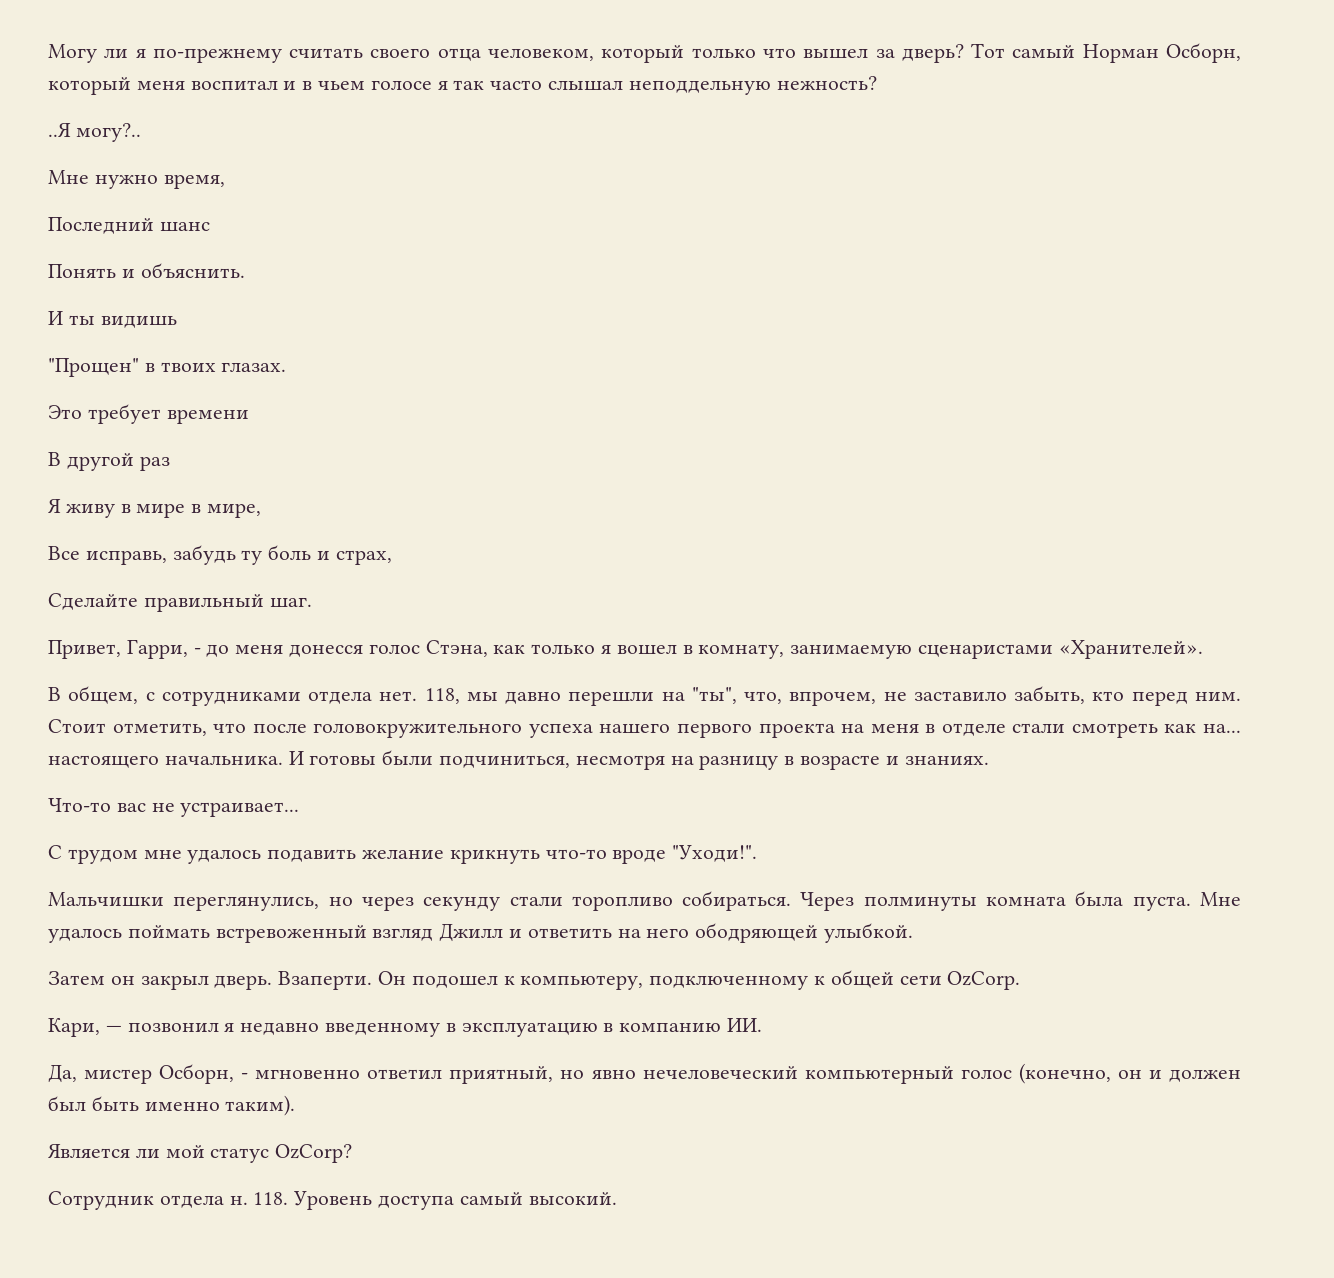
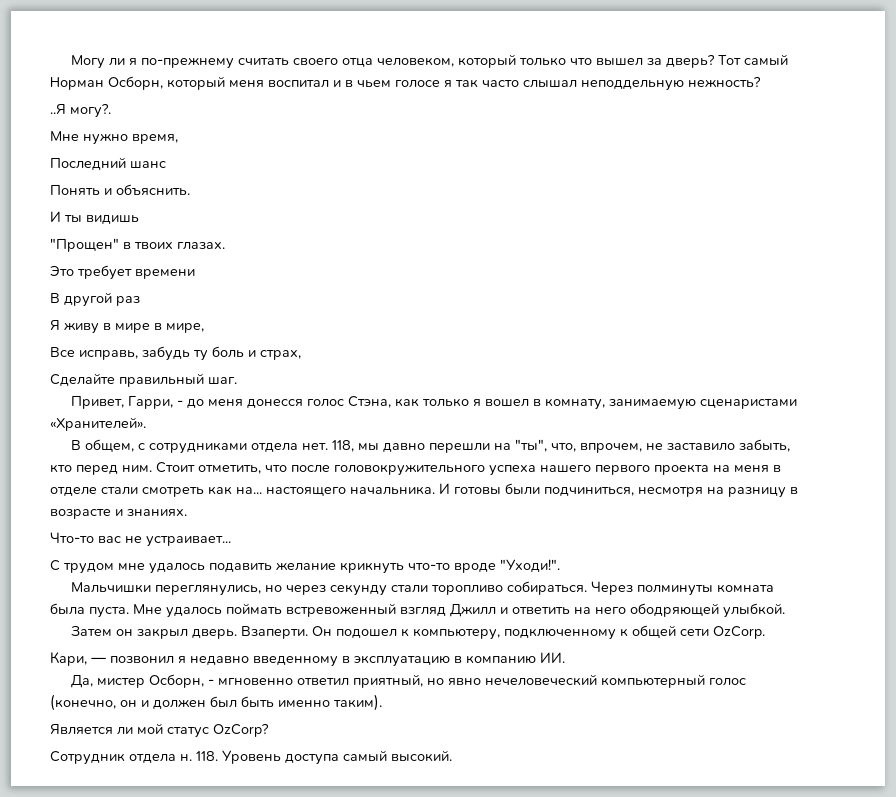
- ..Я могу?..
+ ..Я могу?.

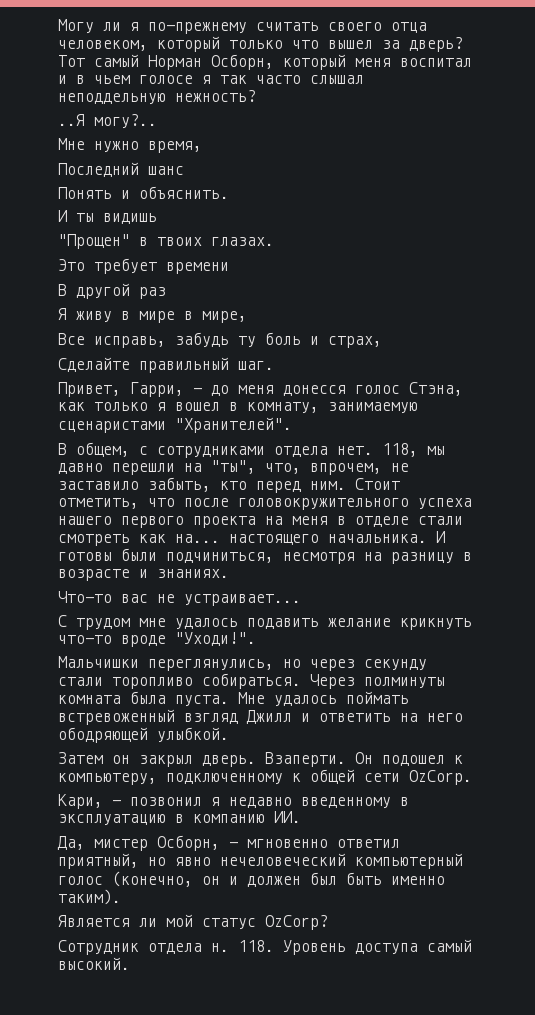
- ..Я могу?.
+ ..Я могу?..
- Привет, Гарри, - до меня донесся голос Стэна, как только я вошел в комнату, занимаемую сценаристами «Хранителей».
+ Привет, Гарри, - до меня донесся голос Стэна, как только я вошел в комнату, занимаемую сценаристами "Хранителей".
- Кари, — позвонил я недавно введенному в эксплуатацию в компанию ИИ.
+ Кари, - позвонил я недавно введенному в эксплуатацию в компанию ИИ.

